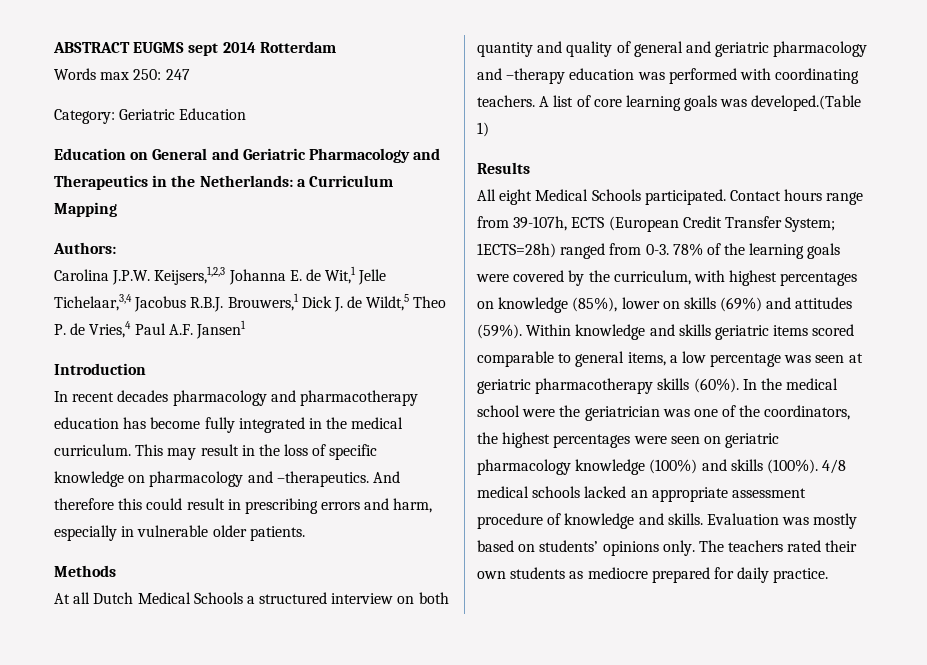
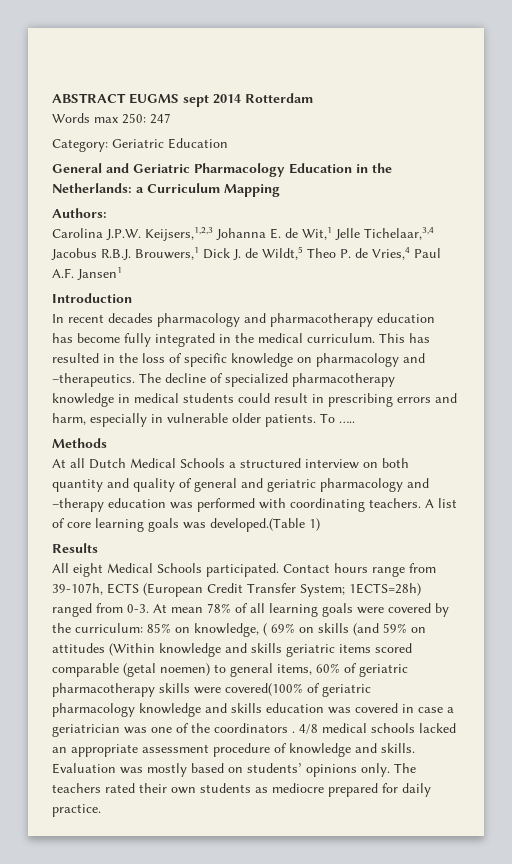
- Education on General and Geriatric Pharmacology and Therapeutics in the Netherlands: a Curriculum Mapping
+ General and Geriatric Pharmacology Education in the Netherlands: a Curriculum Mapping
- This may result in the loss of specific knowledge on pharmacology and –therapeutics.
+ This has resulted in the loss of specific knowledge on pharmacology and –therapeutics.
- And therefore this could result in prescribing errors and harm, especially in vulnerable older patients.
+ The decline of specialized pharmacotherapy knowledge in medical students could result in prescribing errors and harm, especially in vulnerable older patients. To …..
- 78% of the learning goals were covered by the curriculum, with highest percentages on knowledge (85%), lower on skills (69%) and attitudes (59%). Within knowledge and skills geriatric items scored comparable to general items, a low percentage was seen at geriatric pharmacotherapy skills (60%). In the medical school were the geriatrician was one of the coordinators, the highest percentages were seen on geriatric pharmacology knowledge (100%) and skills (100%).
+ At mean 78% of all learning goals were covered by the curriculum: 85% on knowledge, ( 69% on skills (and 59% on attitudes (Within knowledge and skills geriatric items scored comparable (getal noemen) to general items, 60% of geriatric pharmacotherapy skills were covered(100% of geriatric pharmacology knowledge and skills education was covered in case a geriatrician was one of the coordinators .

